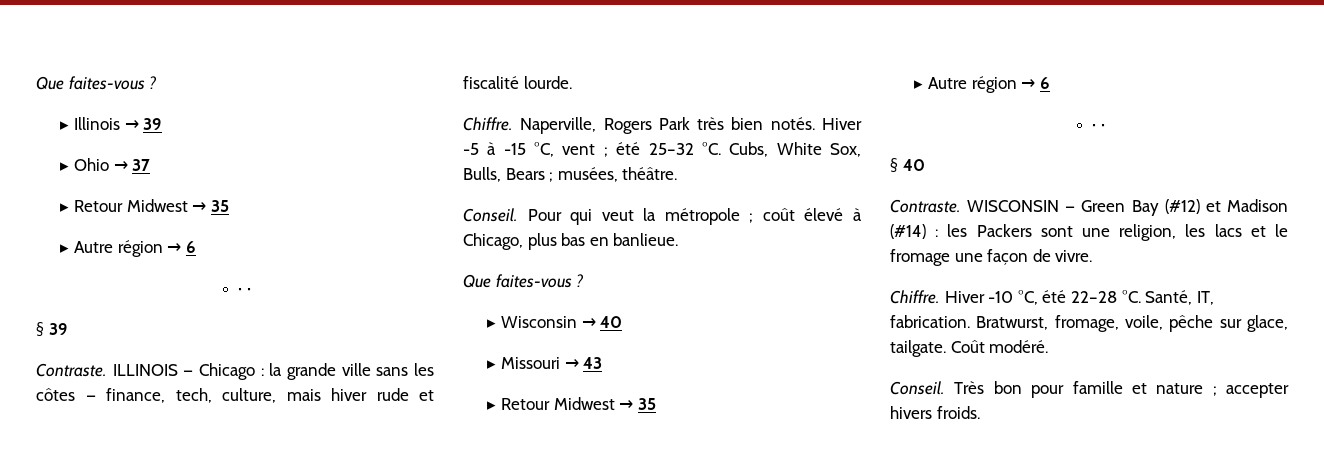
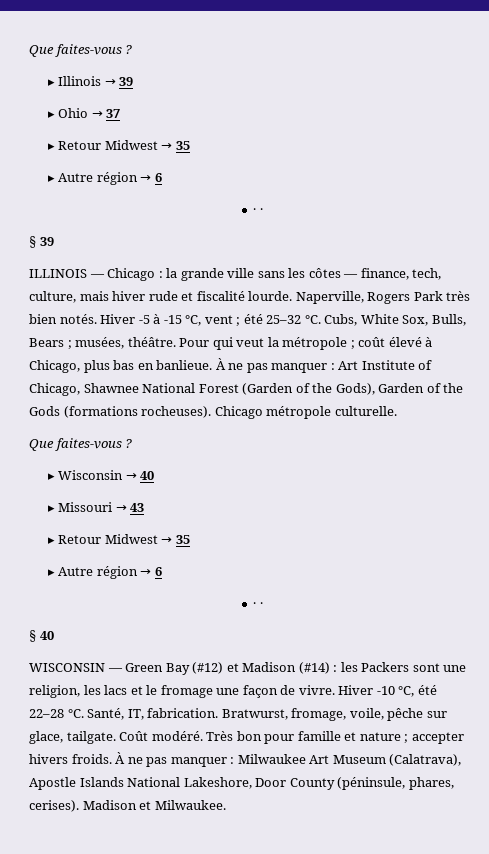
  § 39
- Contraste. ILLINOIS — Chicago : la grande ville sans les côtes — finance, tech, culture, mais hiver rude et fiscalité lourde.
- Chiffre.
+ ILLINOIS — Chicago : la grande ville sans les côtes — finance, tech, culture, mais hiver rude et fiscalité lourde.
- Cubs, White Sox, Bulls, Bears ; musées, théâtre.
- Conseil. Pour qui veut la métropole ; coût élevé à Chicago, plus bas en banlieue.
+ Cubs, White Sox, Bulls, Bears ; musées, théâtre. Pour qui veut la métropole ; coût élevé à Chicago, plus bas en banlieue. À ne pas manquer : Art Institute of Chicago, Shawnee National Forest (Garden of the Gods), Garden of the Gods (formations rocheuses). Chicago métropole culturelle.
  § 40
- Contraste. WISCONSIN — Green Bay (#12) et Madison (#14) : les Packers sont une religion, les lacs et le fromage une façon de vivre.
- Chiffre.
+ WISCONSIN — Green Bay (#12) et Madison (#14) : les Packers sont une religion, les lacs et le fromage une façon de vivre.
- Coût modéré.
- Conseil. Très bon pour famille et nature ; accepter hivers froids.
+ Coût modéré. Très bon pour famille et nature ; accepter hivers froids.
+ À ne pas manquer : Milwaukee Art Museum (Calatrava), Apostle Islands National Lakeshore, Door County (péninsule, phares, cerises). Madison et Milwaukee.

